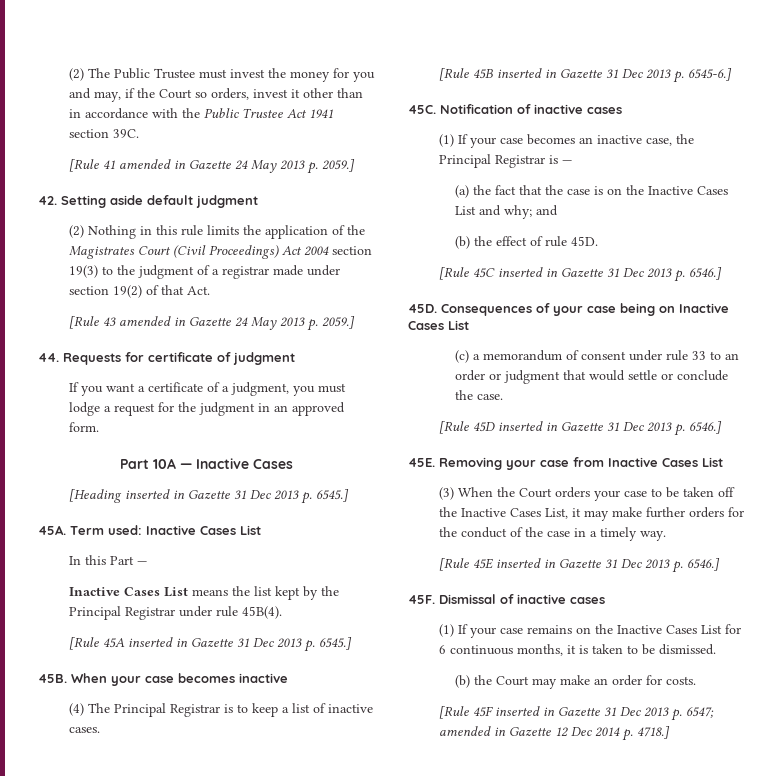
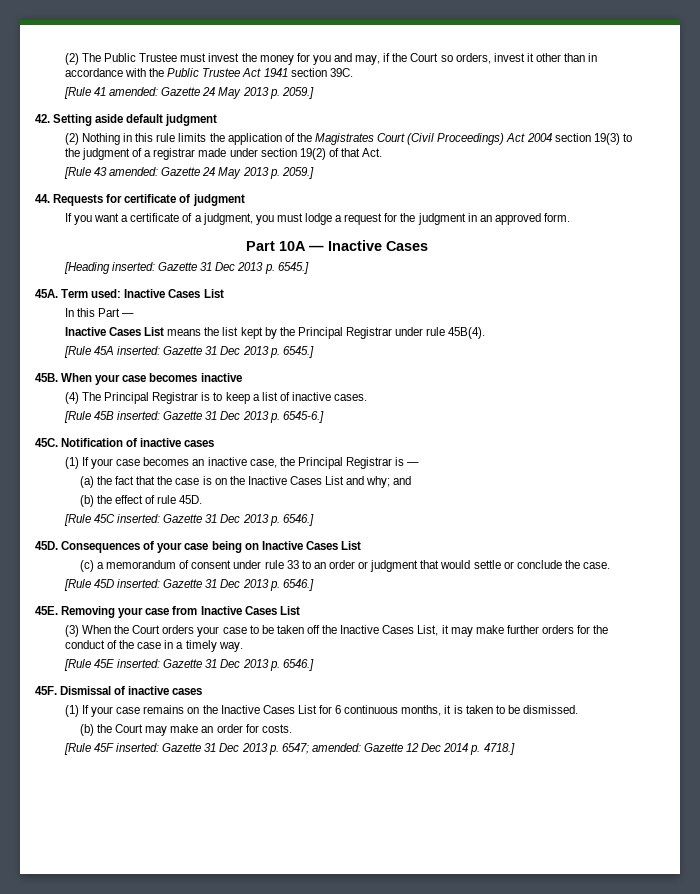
- [Rule 41 amended in Gazette 24 May 2013 p. 2059.]
+ [Rule 41 amended: Gazette 24 May 2013 p. 2059.]
- [Rule 43 amended in Gazette 24 May 2013 p. 2059.]
+ [Rule 43 amended: Gazette 24 May 2013 p. 2059.]
- [Heading inserted in Gazette 31 Dec 2013 p. 6545.]
+ [Heading inserted: Gazette 31 Dec 2013 p. 6545.]
- [Rule 45A inserted in Gazette 31 Dec 2013 p. 6545.]
+ [Rule 45A inserted: Gazette 31 Dec 2013 p. 6545.]
- [Rule 45B inserted in Gazette 31 Dec 2013 p. 6545-6.]
+ [Rule 45B inserted: Gazette 31 Dec 2013 p. 6545-6.]
- [Rule 45C inserted in Gazette 31 Dec 2013 p. 6546.]
+ [Rule 45C inserted: Gazette 31 Dec 2013 p. 6546.]
- [Rule 45D inserted in Gazette 31 Dec 2013 p. 6546.]
+ [Rule 45D inserted: Gazette 31 Dec 2013 p. 6546.]
- [Rule 45E inserted in Gazette 31 Dec 2013 p. 6546.]
+ [Rule 45E inserted: Gazette 31 Dec 2013 p. 6546.]
- [Rule 45F inserted in Gazette 31 Dec 2013 p. 6547; amended in Gazette 12 Dec 2014 p. 4718.]
+ [Rule 45F inserted: Gazette 31 Dec 2013 p. 6547; amended: Gazette 12 Dec 2014 p. 4718.]

